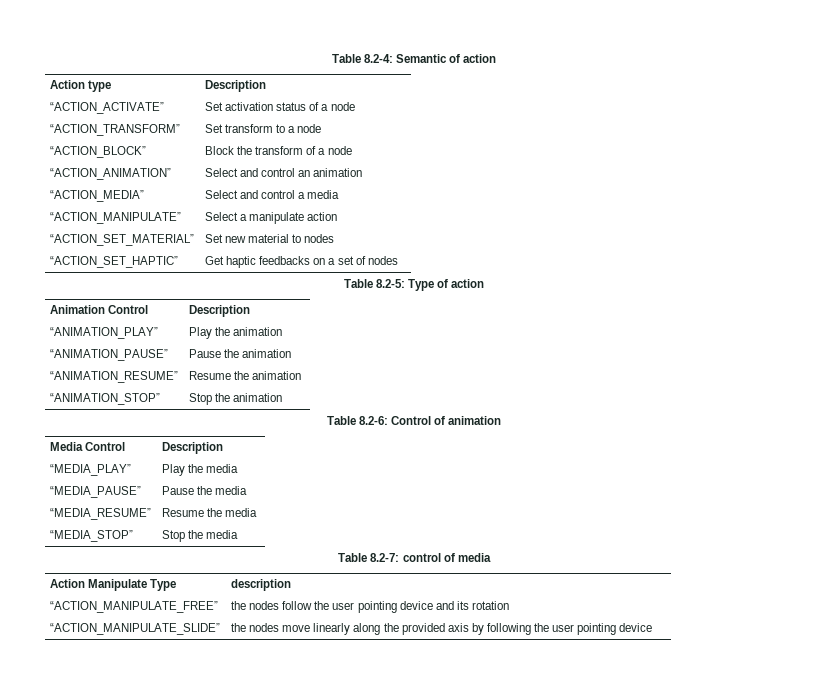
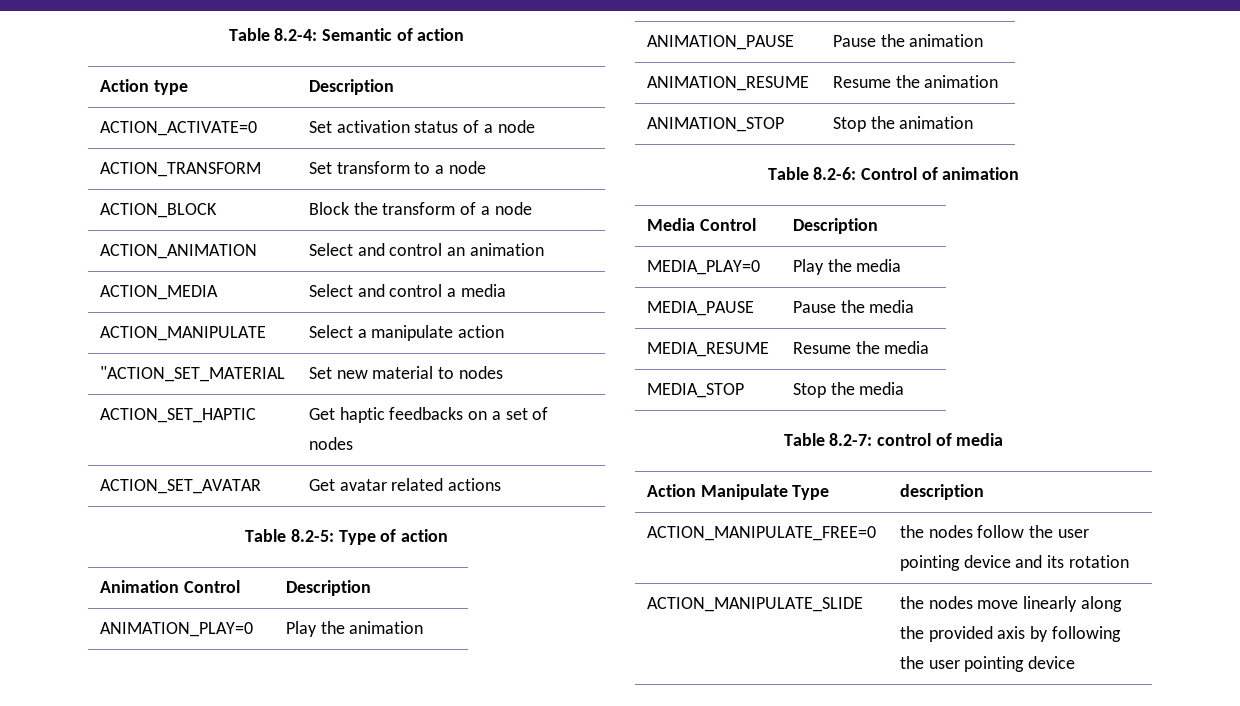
- “ACTION_ACTIVATE” | Set activation status of a node
+ ACTION_ACTIVATE=0 | Set activation status of a node
- “ACTION_TRANSFORM” | Set transform to a node
+ ACTION_TRANSFORM | Set transform to a node
- “ACTION_BLOCK” | Block the transform of a node
+ ACTION_BLOCK | Block the transform of a node
- “ACTION_ANIMATION” | Select and control an animation
+ ACTION_ANIMATION | Select and control an animation
- “ACTION_MEDIA” | Select and control a media
+ ACTION_MEDIA | Select and control a media
- “ACTION_MANIPULATE” | Select a manipulate action
+ ACTION_MANIPULATE | Select a manipulate action
- “ACTION_SET_MATERIAL” | Set new material to nodes
+ "ACTION_SET_MATERIAL | Set new material to nodes
- “ACTION_SET_HAPTIC” | Get haptic feedbacks on a set of nodes
+ ACTION_SET_HAPTIC | Get haptic feedbacks on a set of nodes
+ ACTION_SET_AVATAR | Get avatar related actions
- “ANIMATION_PLAY” | Play the animation
+ ANIMATION_PLAY=0 | Play the animation
- “ANIMATION_PAUSE” | Pause the animation
+ ANIMATION_PAUSE | Pause the animation
- “ANIMATION_RESUME” | Resume the animation
+ ANIMATION_RESUME | Resume the animation
- “ANIMATION_STOP” | Stop the animation
+ ANIMATION_STOP | Stop the animation
- “MEDIA_PLAY” | Play the media
+ MEDIA_PLAY=0 | Play the media
- “MEDIA_PAUSE” | Pause the media
+ MEDIA_PAUSE | Pause the media
- “MEDIA_RESUME” | Resume the media
+ MEDIA_RESUME | Resume the media
- “MEDIA_STOP” | Stop the media
+ MEDIA_STOP | Stop the media
- “ACTION_MANIPULATE_FREE” | the nodes follow the user pointing device and its rotation
+ ACTION_MANIPULATE_FREE=0 | the nodes follow the user pointing device and its rotation
- “ACTION_MANIPULATE_SLIDE” | the nodes move linearly along the provided axis by following the user pointing device
+ ACTION_MANIPULATE_SLIDE | the nodes move linearly along the provided axis by following the user pointing device

